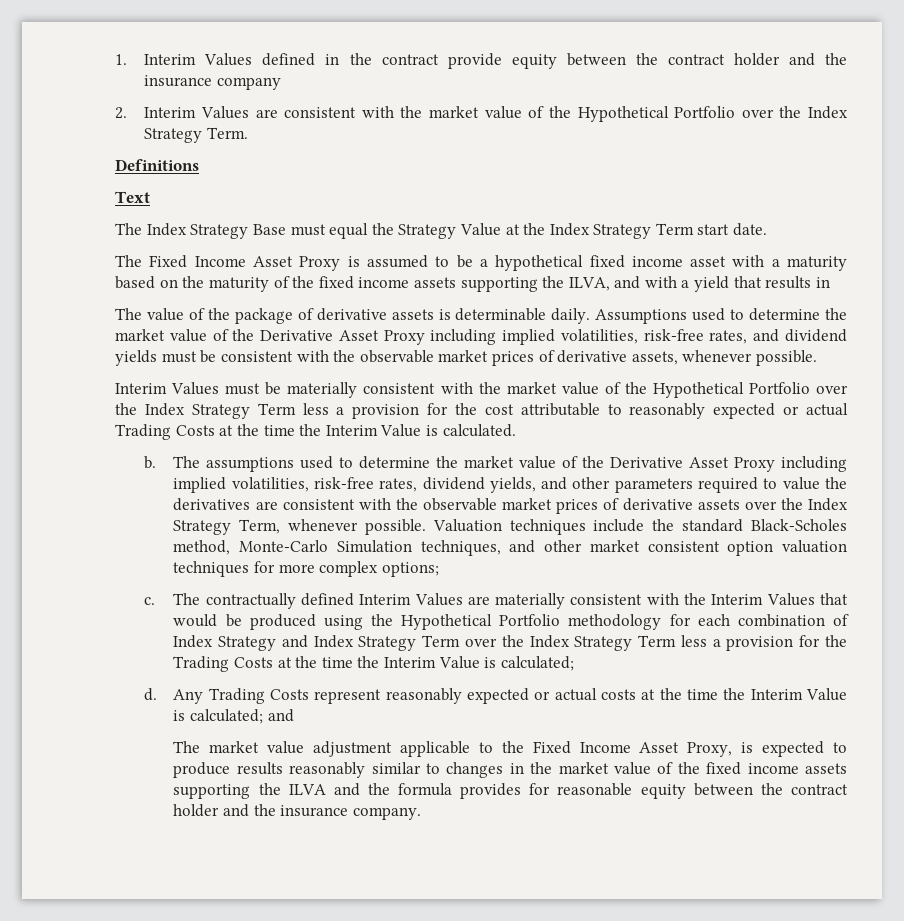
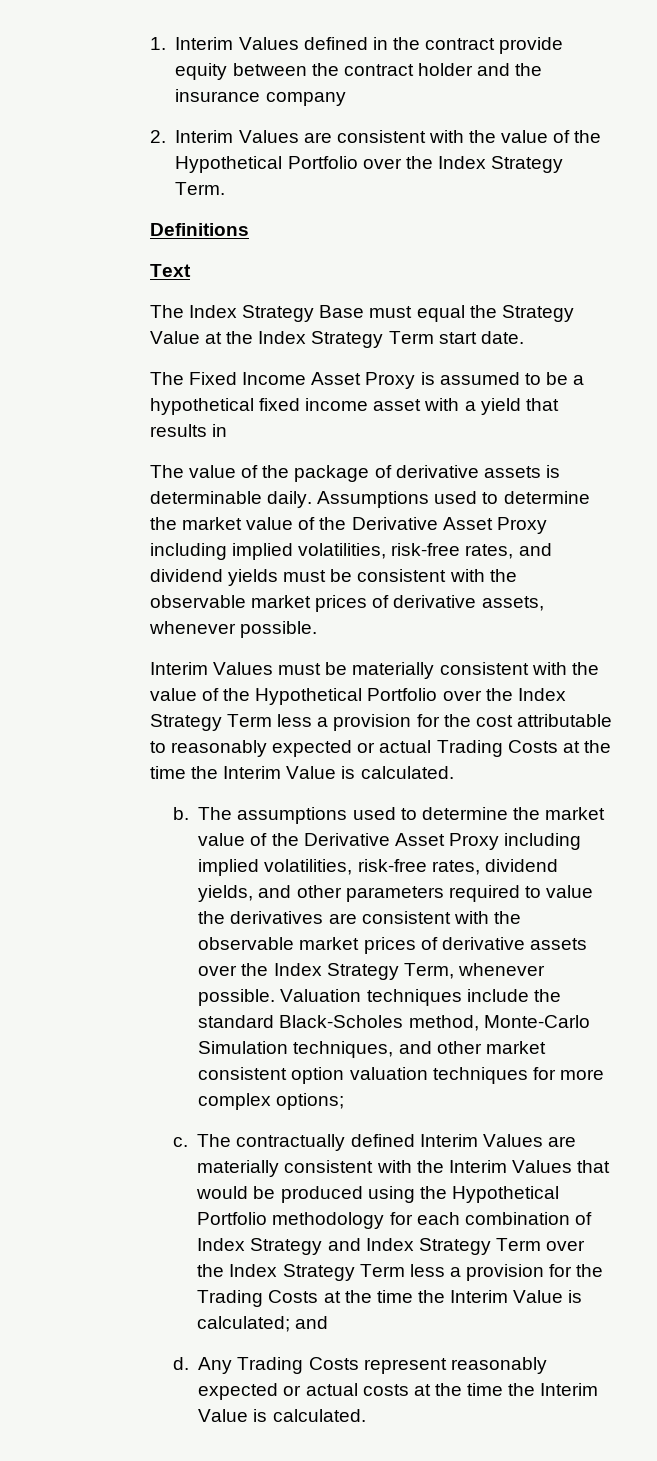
- 2. Interim Values are consistent with the market value of the Hypothetical Portfolio over the Index Strategy Term.
+ 2. Interim Values are consistent with the value of the Hypothetical Portfolio over the Index Strategy Term.
- The Fixed Income Asset Proxy is assumed to be a hypothetical fixed income asset with a maturity based on the maturity of the fixed income assets supporting the ILVA, and with a yield that results in
+ The Fixed Income Asset Proxy is assumed to be a hypothetical fixed income asset with a yield that results in
- Interim Values must be materially consistent with the market value of the Hypothetical Portfolio over the Index Strategy Term less a provision for the cost attributable to reasonably expected or actual Trading Costs at the time the Interim Value is calculated.
+ Interim Values must be materially consistent with the value of the Hypothetical Portfolio over the Index Strategy Term less a provision for the cost attributable to reasonably expected or actual Trading Costs at the time the Interim Value is calculated.
- The contractually defined Interim Values are materially consistent with the Interim Values that would be produced using the Hypothetical Portfolio methodology for each combination of Index Strategy and Index Strategy Term over the Index Strategy Term less a provision for the Trading Costs at the time the Interim Value is calculated;
+ The contractually defined Interim Values are materially consistent with the Interim Values that would be produced using the Hypothetical Portfolio methodology for each combination of Index Strategy and Index Strategy Term over the Index Strategy Term less a provision for the Trading Costs at the time the Interim Value is calculated; and
- Any Trading Costs represent reasonably expected or actual costs at the time the Interim Value is calculated; and
- The market value adjustment applicable to the Fixed Income Asset Proxy, is expected to produce results reasonably similar to changes in the market value of the fixed income assets supporting the ILVA and the formula provides for reasonable equity between the contract holder and the insurance company.
+ Any Trading Costs represent reasonably expected or actual costs at the time the Interim Value is calculated.

